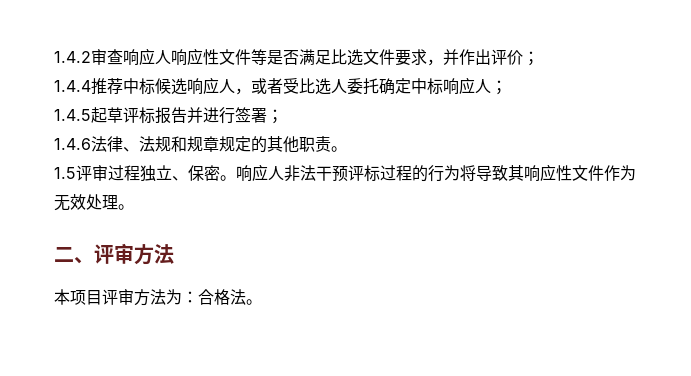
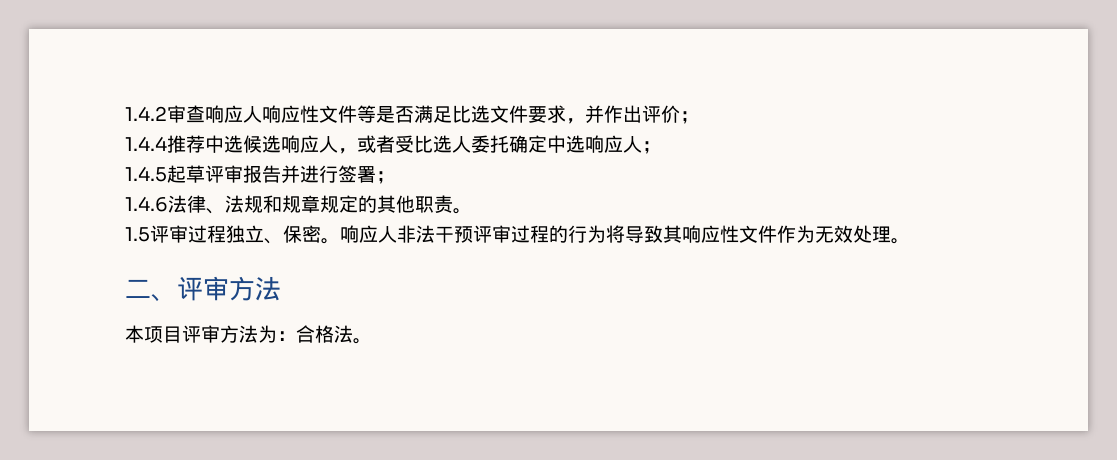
- 1.4.4推荐中标候选响应人，或者受比选人委托确定中标响应人；
+ 1.4.4推荐中选候选响应人，或者受比选人委托确定中选响应人；
- 1.4.5起草评标报告并进行签署；
+ 1.4.5起草评审报告并进行签署；
- 响应人非法干预评标过程的行为将导致其响应性文件作为无效处理。
+ 响应人非法干预评审过程的行为将导致其响应性文件作为无效处理。

